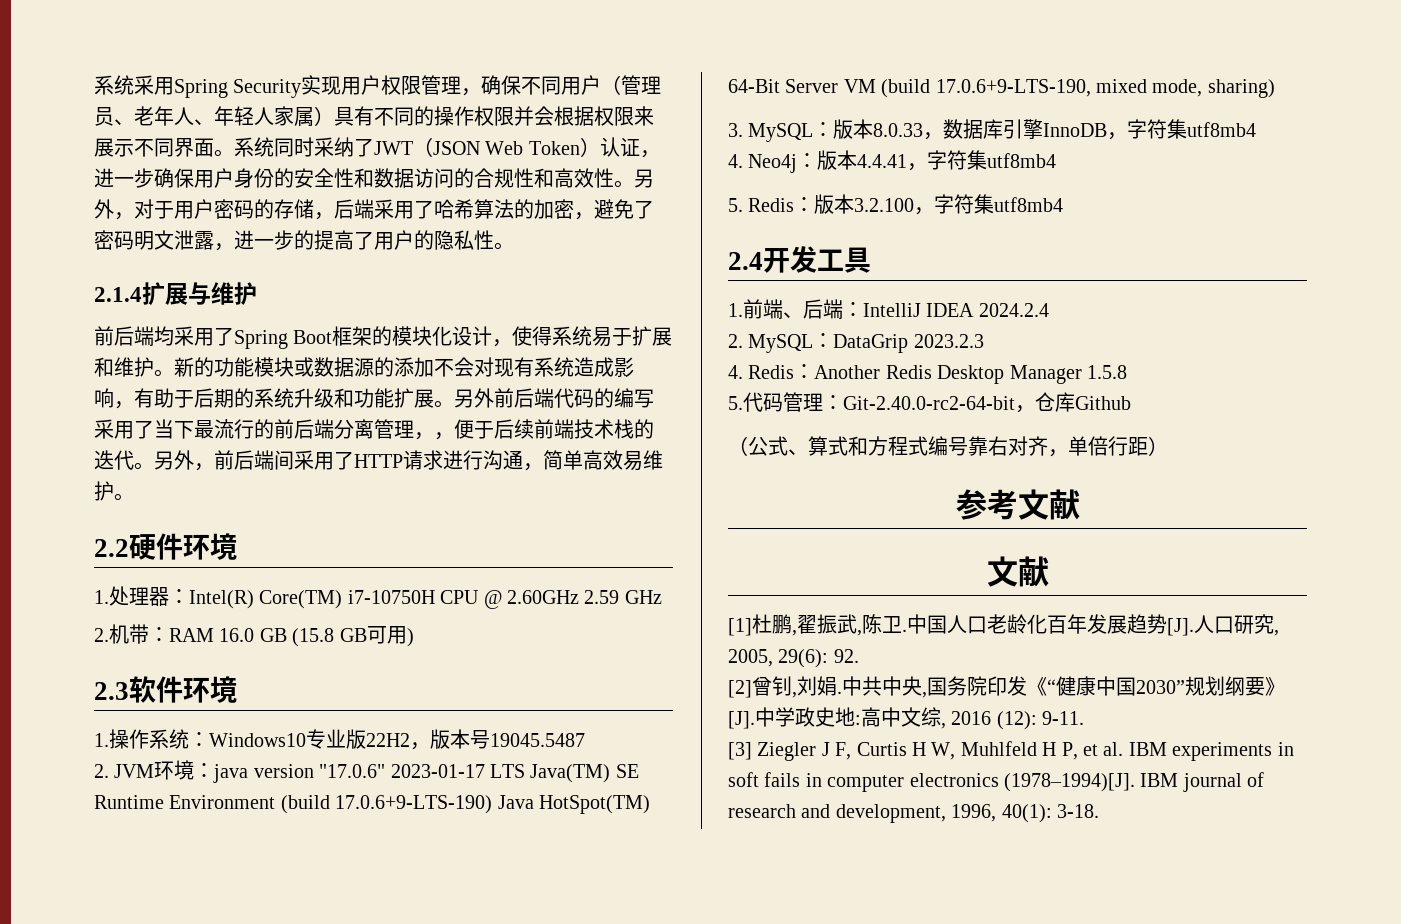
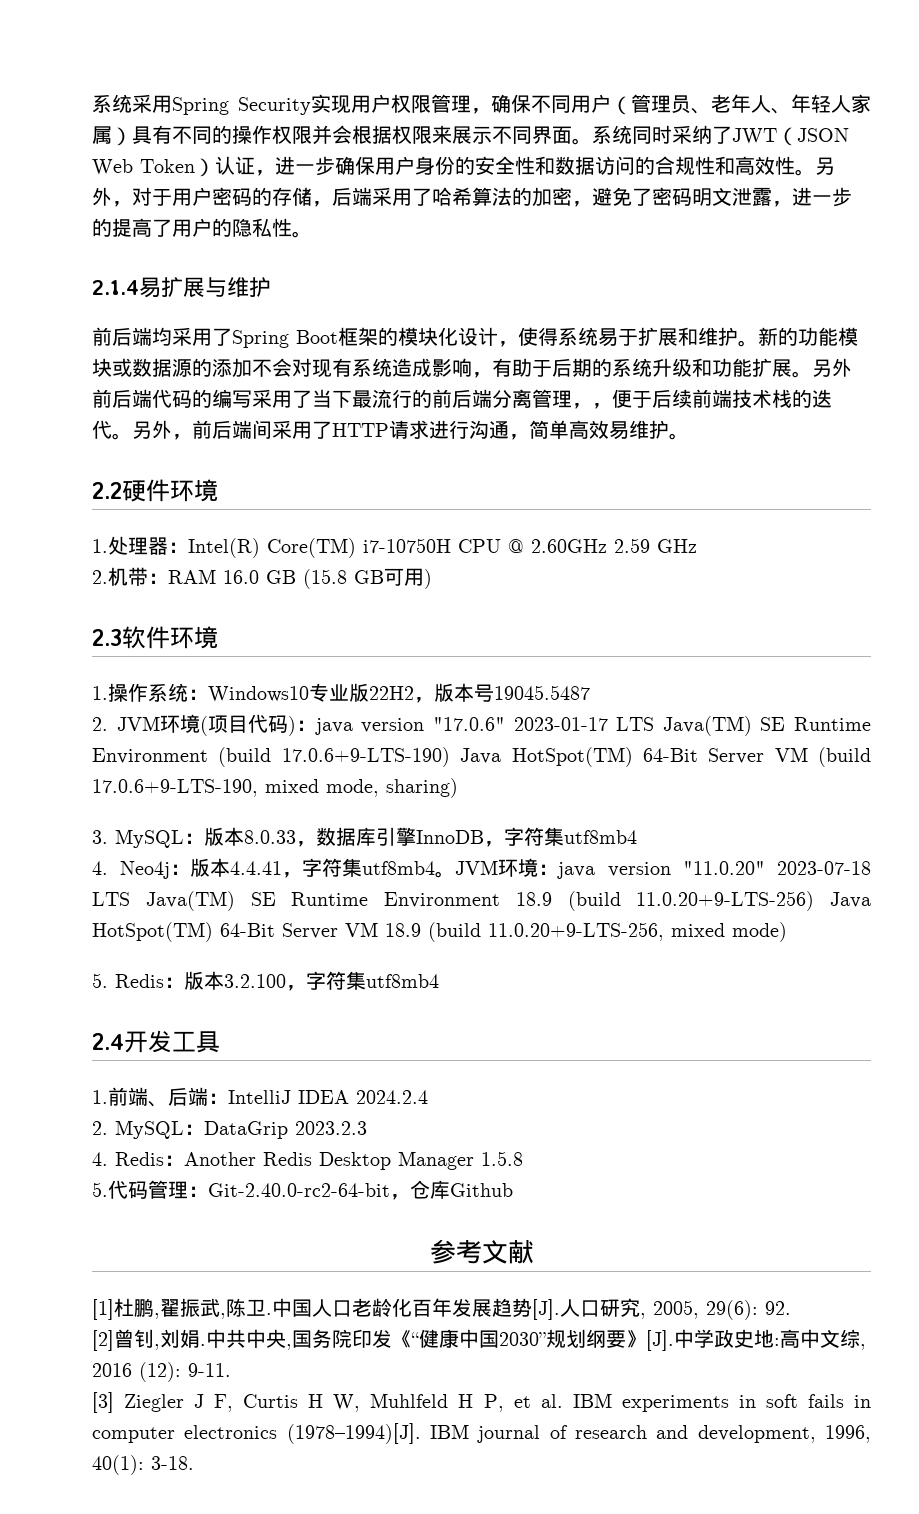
- 2.1.4扩展与维护
+ 2.1.4易扩展与维护
- 2. JVM环境：java version "17.0.6" 2023-01-17 LTS Java(TM) SE Runtime Environment (build 17.0.6+9-LTS-190) Java HotSpot(TM) 64-Bit Server VM (build 17.0.6+9-LTS-190, mixed mode, sharing)
+ 2. JVM环境(项目代码)：java version "17.0.6" 2023-01-17 LTS Java(TM) SE Runtime Environment (build 17.0.6+9-LTS-190) Java HotSpot(TM) 64-Bit Server VM (build 17.0.6+9-LTS-190, mixed mode, sharing)
- 4. Neo4j：版本4.4.41，字符集utf8mb4
+ 4. Neo4j：版本4.4.41，字符集utf8mb4。JVM环境：java version "11.0.20" 2023-07-18 LTS Java(TM) SE Runtime Environment 18.9 (build 11.0.20+9-LTS-256) Java HotSpot(TM) 64-Bit Server VM 18.9 (build 11.0.20+9-LTS-256, mixed mode)
- （公式、算式和方程式编号靠右对齐，单倍行距）
  参考文献
- 文献

